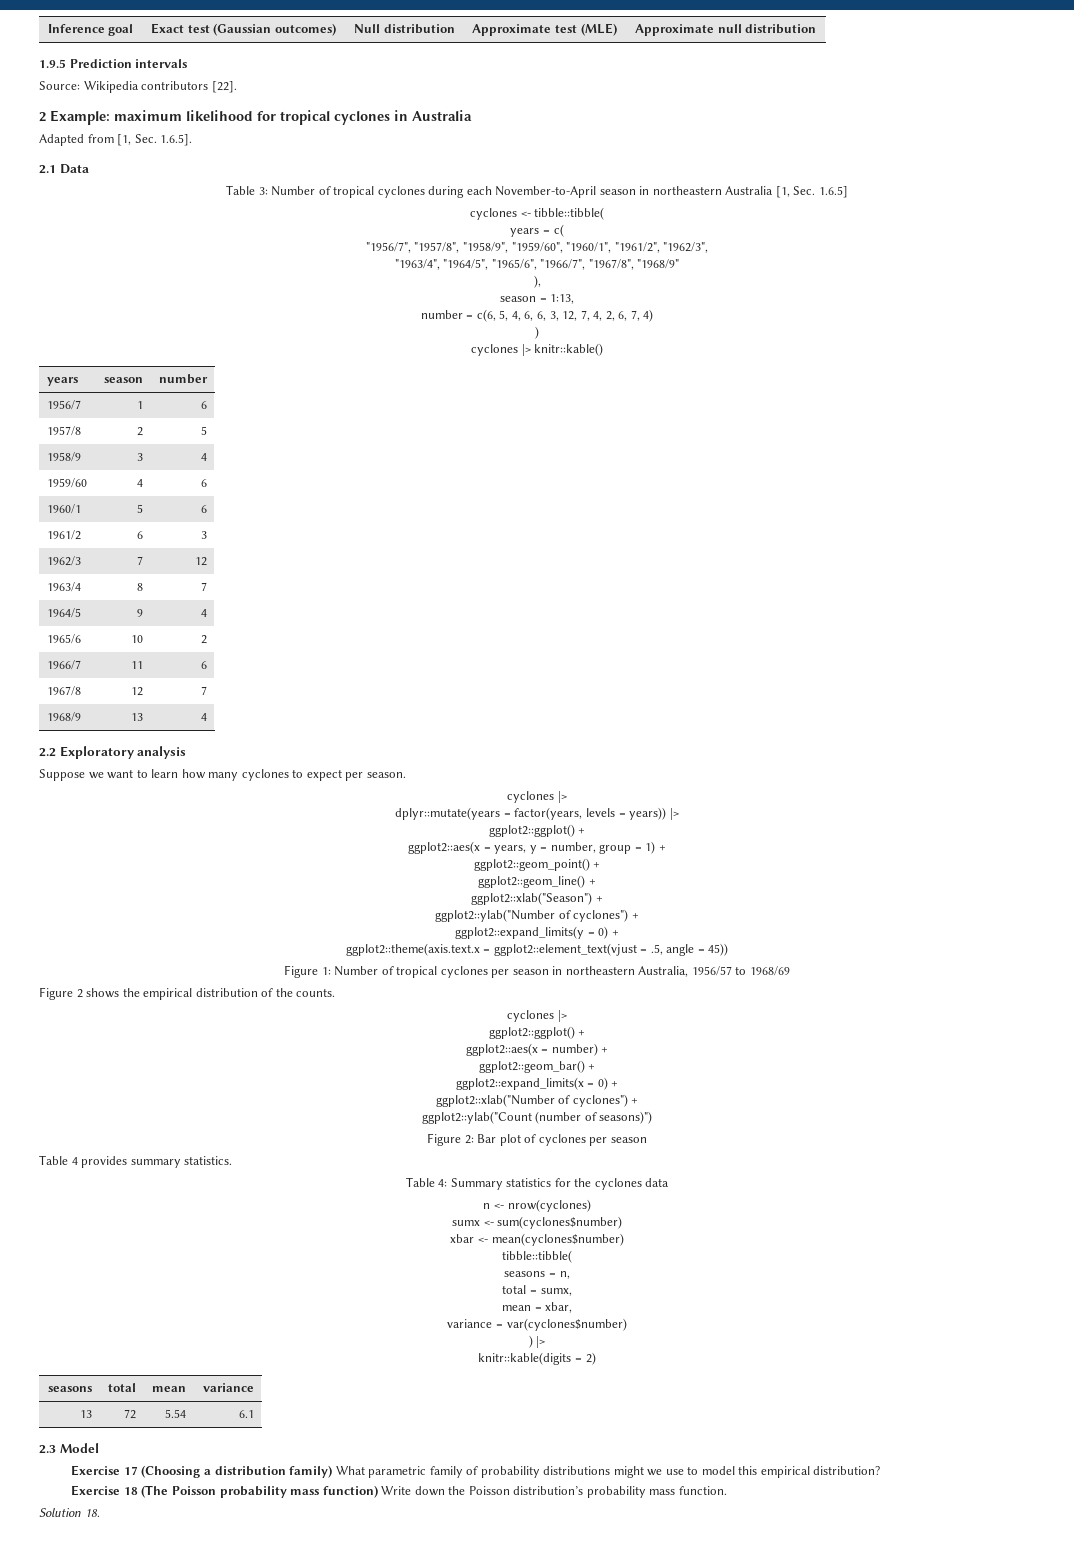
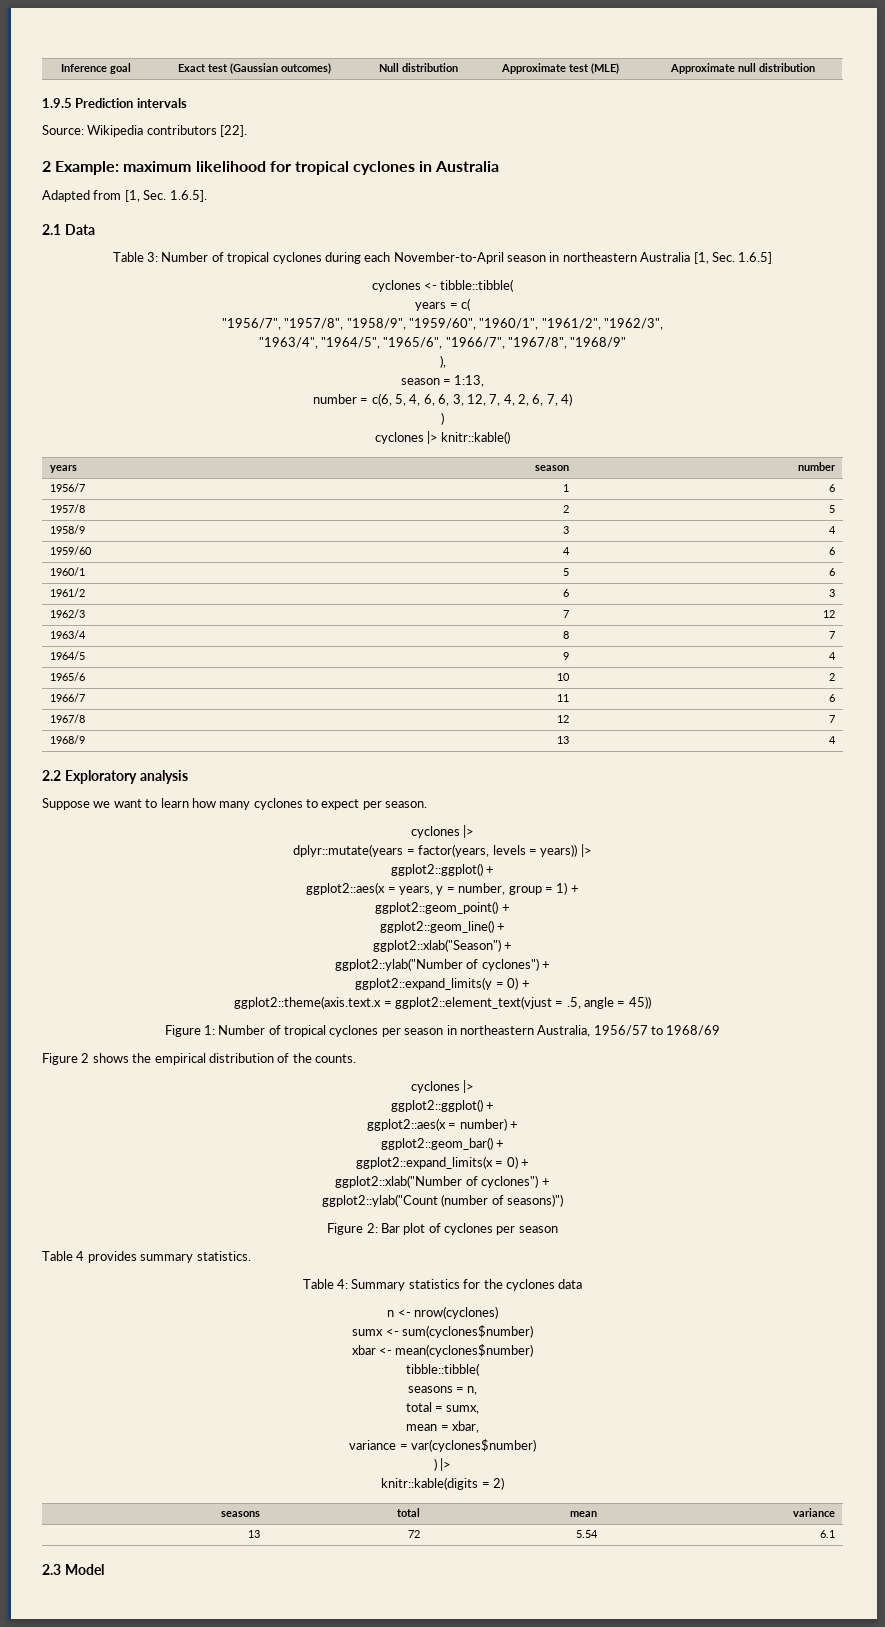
- Exercise 17 (Choosing a distribution family) What parametric family of probability distributions might we use to model this empirical distribution?
- Exercise 18 (The Poisson probability mass function) Write down the Poisson distribution’s probability mass function.
- Solution 18.

